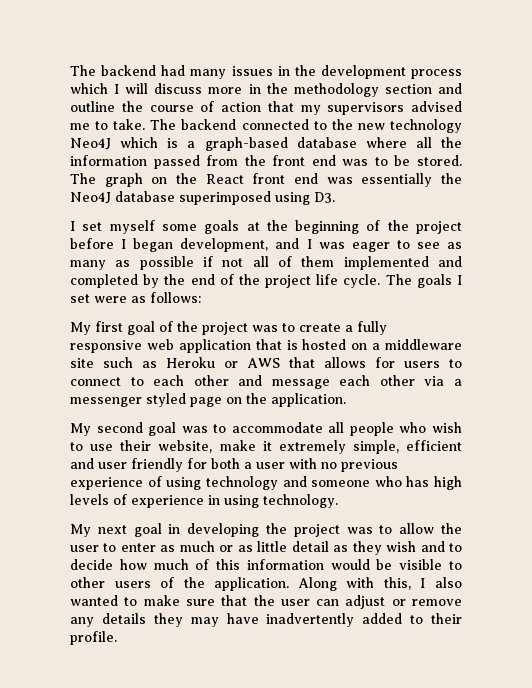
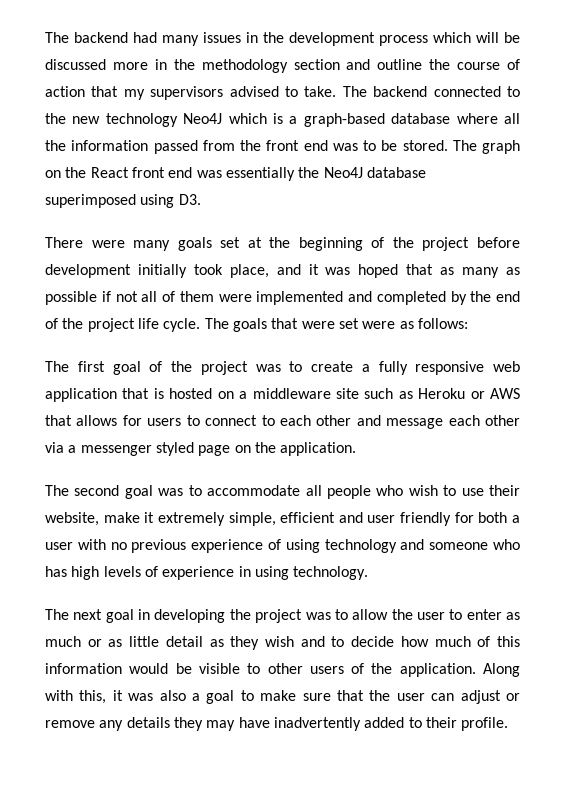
- The backend had many issues in the development process which I will discuss more in the methodology section and outline the course of action that my supervisors advised me to take.
+ The backend had many issues in the development process which will be discussed more in the methodology section and outline the course of action that my supervisors advised to take.
- I set myself some goals at the beginning of the project before I began development, and I was eager to see as many as possible if not all of them implemented and completed by the end of the project life cycle.
+ There were many goals set at the beginning of the project before development initially took place, and it was hoped that as many as possible if not all of them were implemented and completed by the end of the project life cycle.
- The goals I set were as follows:
+ The goals that were set were as follows:
- My first goal of the project was to create a fully responsive web application that is hosted on a middleware site such as Heroku or AWS that allows for users to connect to each other and message each other via a messenger styled page on the application.
+ The first goal of the project was to create a fully responsive web application that is hosted on a middleware site such as Heroku or AWS that allows for users to connect to each other and message each other via a messenger styled page on the application.
- My second goal was to accommodate all people who wish to use their website, make it extremely simple, efficient and user friendly for both a user with no previous experience of using technology and someone who has high levels of experience in using technology.
+ The second goal was to accommodate all people who wish to use their website, make it extremely simple, efficient and user friendly for both a user with no previous experience of using technology and someone who has high levels of experience in using technology.
- My next goal in developing the project was to allow the user to enter as much or as little detail as they wish and to decide how much of this information would be visible to other users of the application.
+ The next goal in developing the project was to allow the user to enter as much or as little detail as they wish and to decide how much of this information would be visible to other users of the application.
- Along with this, I also wanted to make sure that the user can adjust or remove any details they may have inadvertently added to their profile.
+ Along with this, it was also a goal to make sure that the user can adjust or remove any details they may have inadvertently added to their profile.

